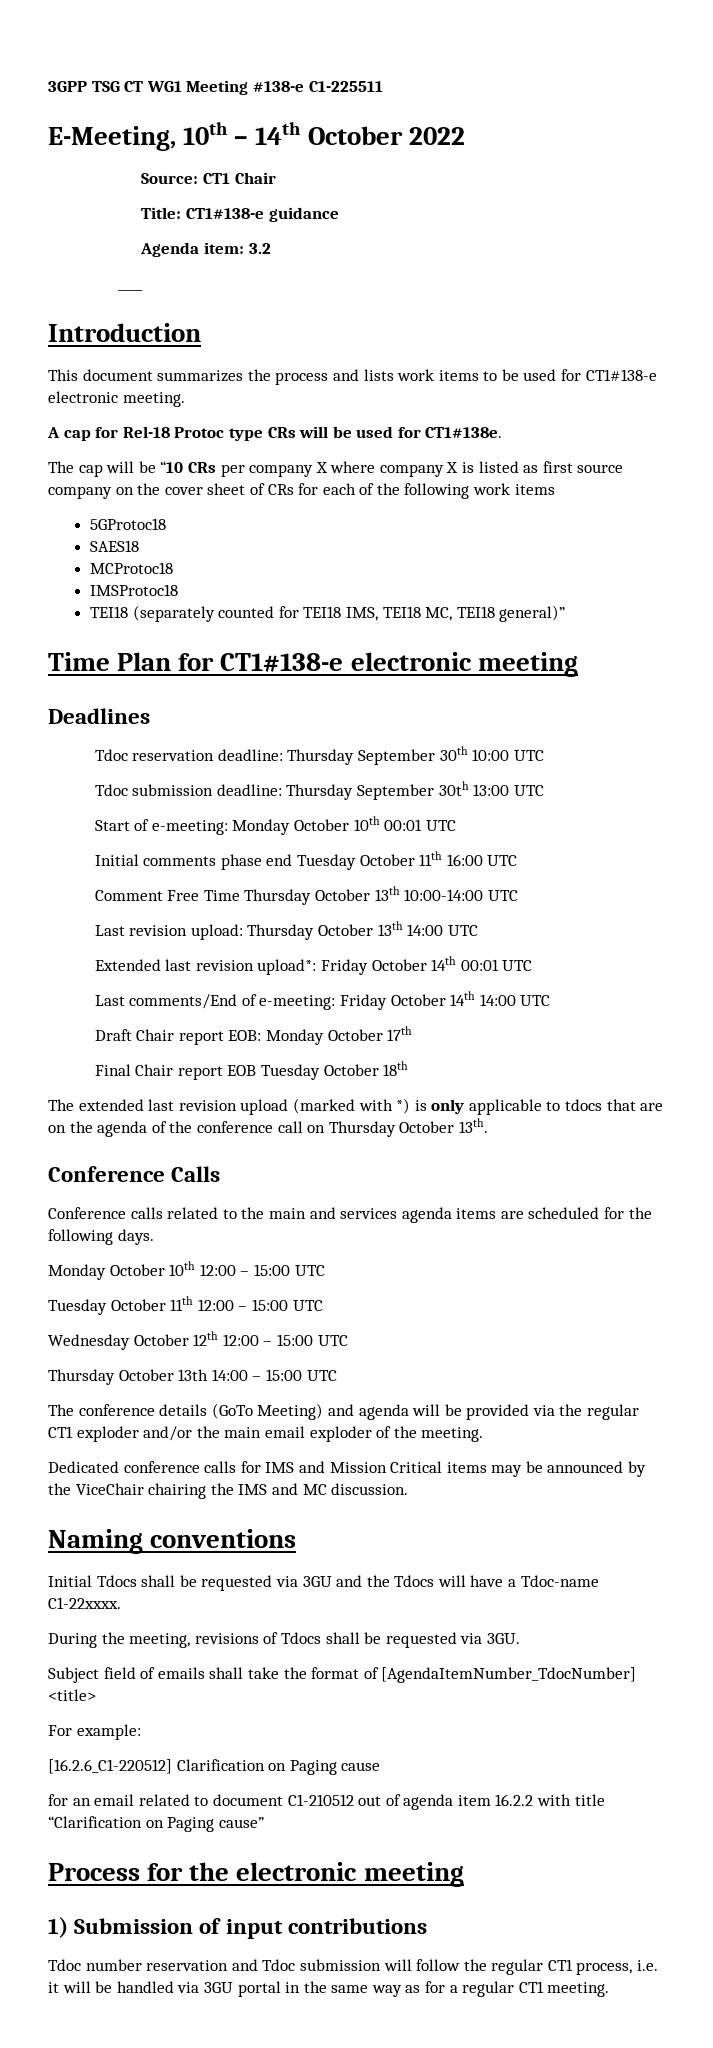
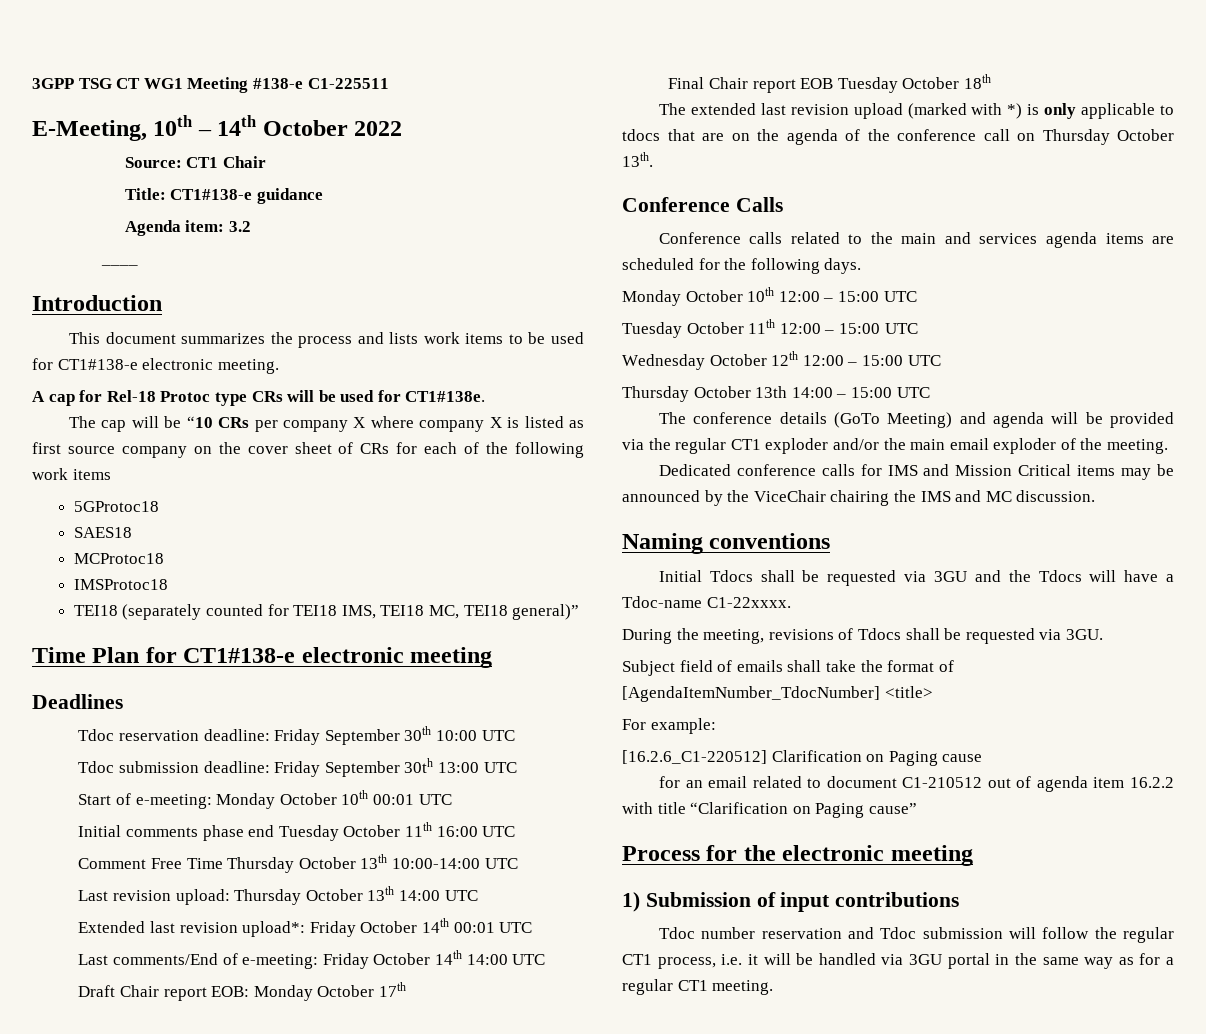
- Tdoc reservation deadline: Thursday September 30th 10:00 UTC
+ Tdoc reservation deadline: Friday September 30th 10:00 UTC
- Tdoc submission deadline: Thursday September 30th 13:00 UTC
+ Tdoc submission deadline: Friday September 30th 13:00 UTC

